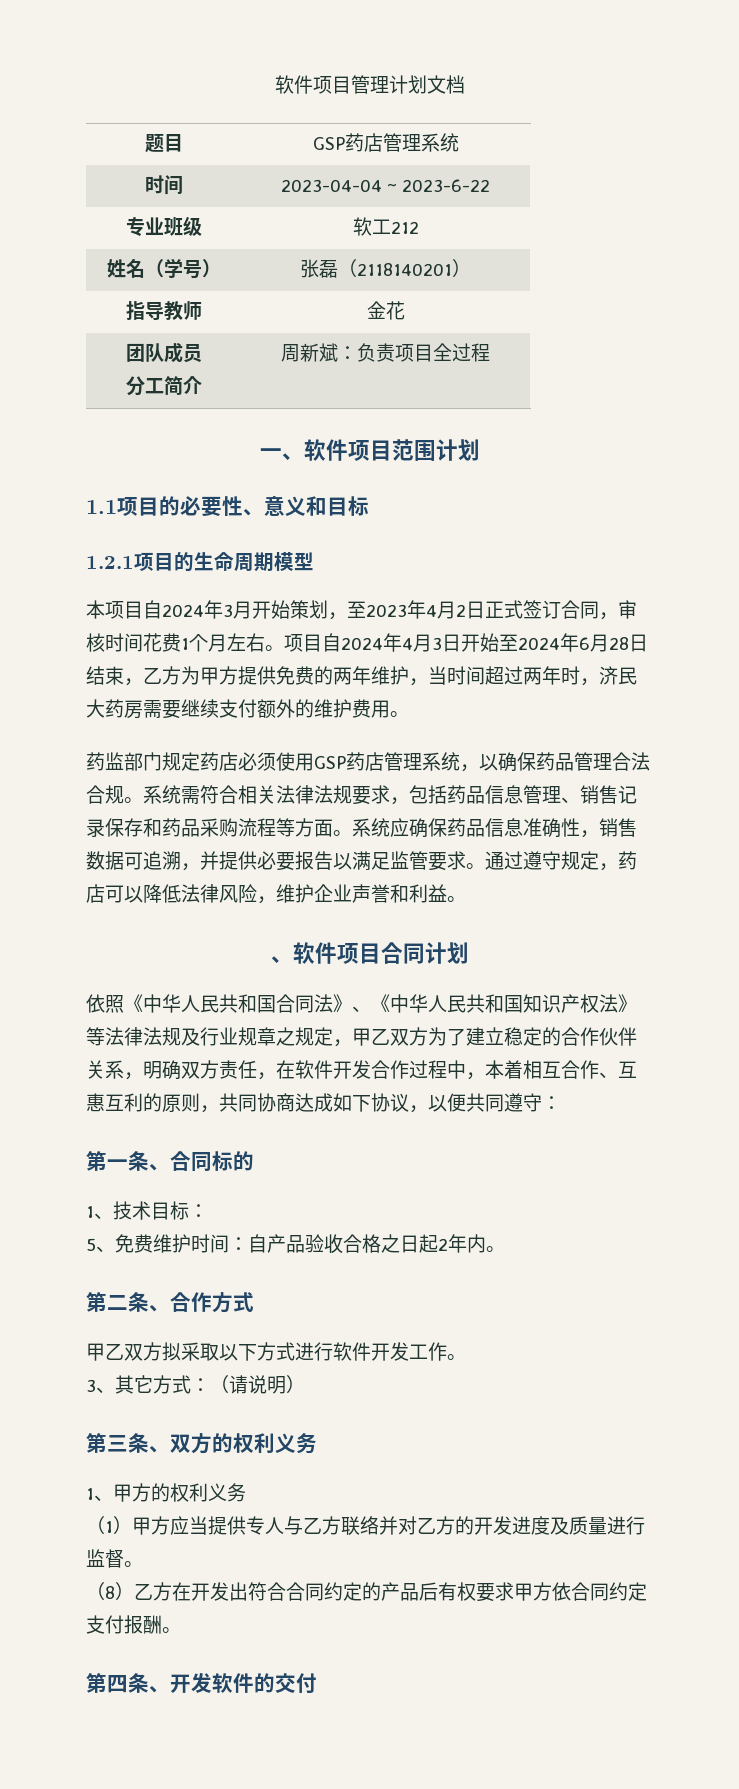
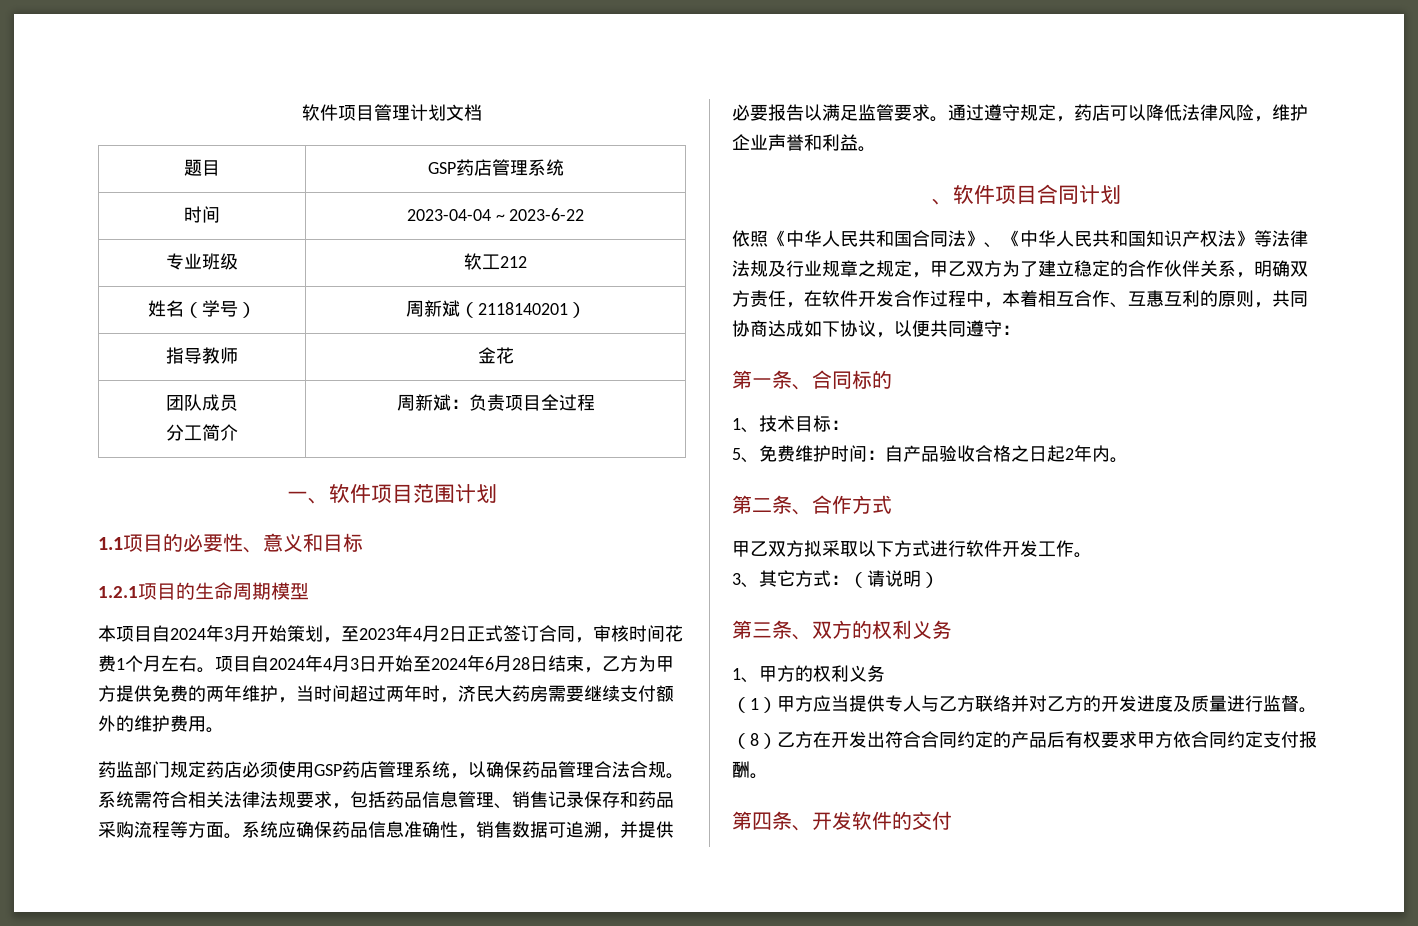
- 姓名（学号） | 张磊（2118140201）
+ 姓名（学号） | 周新斌（2118140201）

